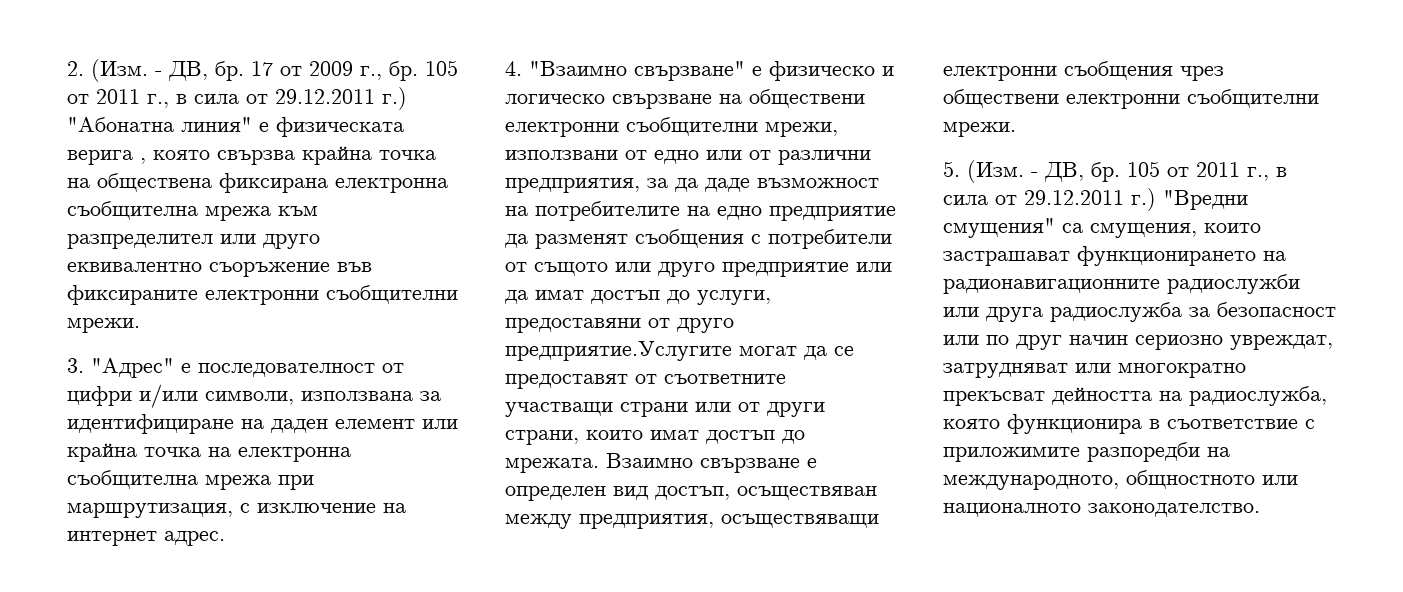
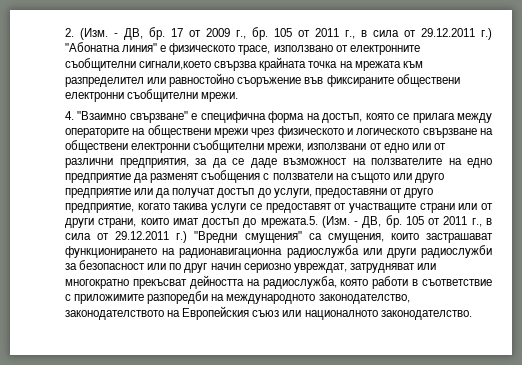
- 105 от 2011 г., в сила от 29.12.2011 г.) "Абонатна линия" е физическата верига , която свързва крайна точка на обществена фиксирана електронна съобщителна мрежа към разпределител или друго еквивалентно съоръжение във фиксираните електронни съобщителни мрежи.
- 3. "Адрес" е последователност от цифри и/или символи, използвана за идентифициране на даден елемент или крайна точка на електронна съобщителна мрежа при маршрутизация, с изключение на интернет адрес.
- 4. "Взаимно свързване" е физическо и логическо свързване на обществени електронни съобщителни мрежи, използвани от едно или от различни предприятия, за да даде възможност на потребителите на едно предприятие да разменят съобщения с потребители от същото или друго предприятие или да имат достъп до услуги, предоставяни от друго предприятие.Услугите могат да се предоставят от съответните участващи страни или от други страни, които имат достъп до мрежата. Взаимно свързване е определен вид достъп, осъществяван между предприятия, осъществяващи електронни съобщения чрез обществени електронни съобщителни мрежи.
- 5. (Изм. - ДВ, бр.
+ 105 от 2011 г., в сила от 29.12.2011 г.) "Абонатна линия" е физическото трасе, използвано от електронните съобщителни сигнали,което свързва крайната точка на мрежата към разпределител или равностойно съоръжение във фиксираните обществени електронни съобщителни мрежи.
+ 4. "Взаимно свързване" е специфична форма на достъп, която се прилага между операторите на обществени мрежи чрез физическото и логическото свързване на обществени електронни съобщителни мрежи, използвани от едно или от различни предприятия, за да се даде възможност на ползвателите на едно предприятие да разменят съобщения с ползватели на същото или друго предприятие или да получат достъп до услуги, предоставяни от друго предприятие, когато такива услуги се предоставят от участващите страни или от други страни, които имат достъп до мрежата.5. (Изм. - ДВ, бр.
- 105 от 2011 г., в сила от 29.12.2011 г.) "Вредни смущения" са смущения, които застрашават функционирането на радионавигационните радиослужби или друга радиослужба за безопасност или по друг начин сериозно увреждат, затрудняват или многократно прекъсват дейността на радиослужба, която функционира в съответствие с приложимите разпоредби на международното, общностното или националното законодателство.
+ 105 от 2011 г., в сила от 29.12.2011 г.) "Вредни смущения" са смущения, които застрашават функционирането на радионавигационна радиослужба или други радиослужби за безопасност или по друг начин сериозно увреждат, затрудняват или многократно прекъсват дейността на радиослужба, която работи в съответствие с приложимите разпоредби на международното законодателство, законодателството на Европейския съюз или националното законодателство.

